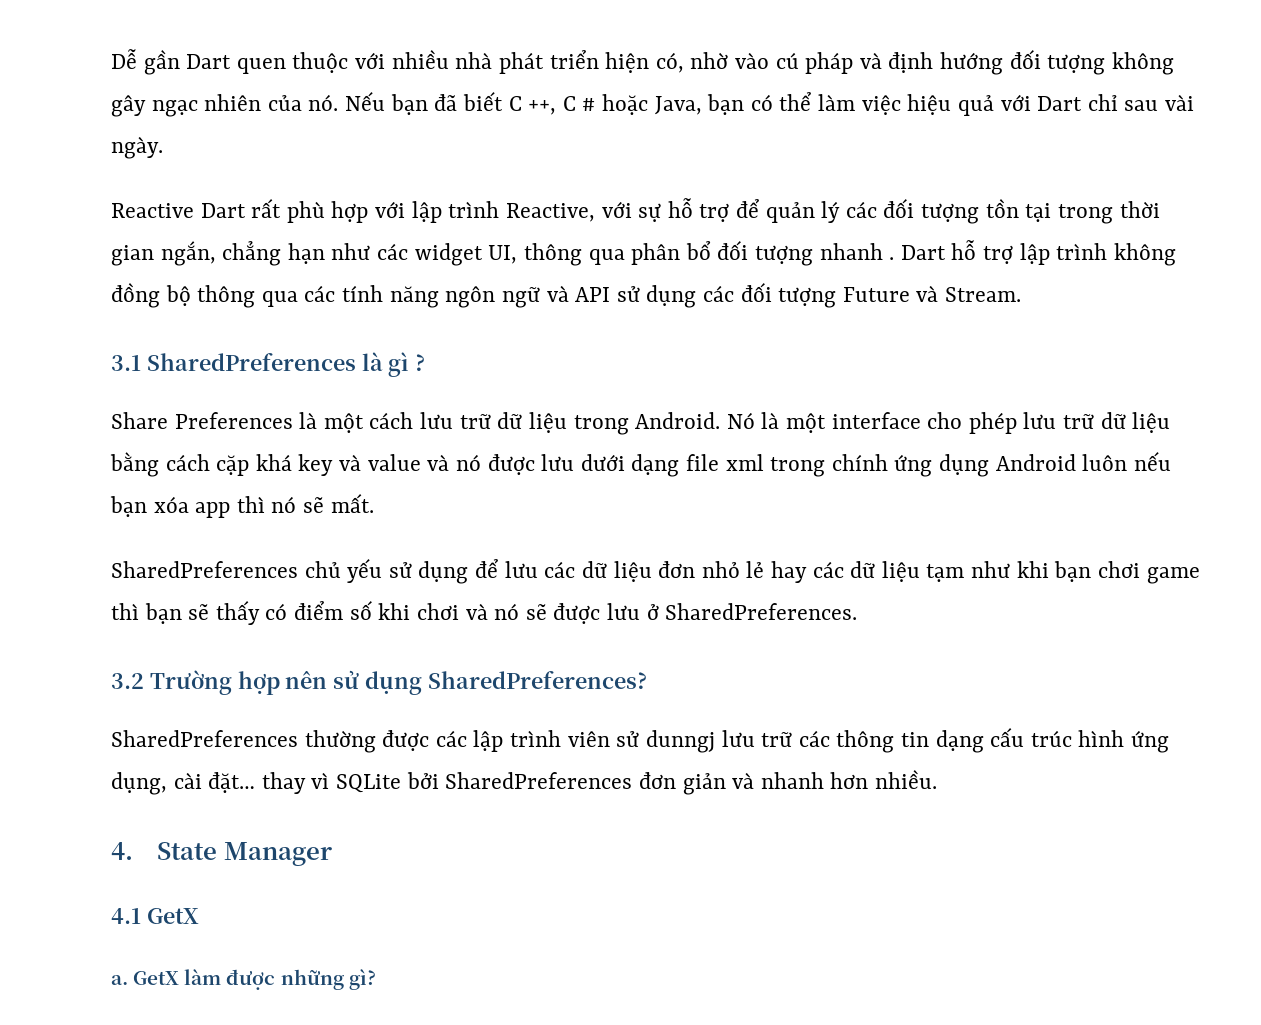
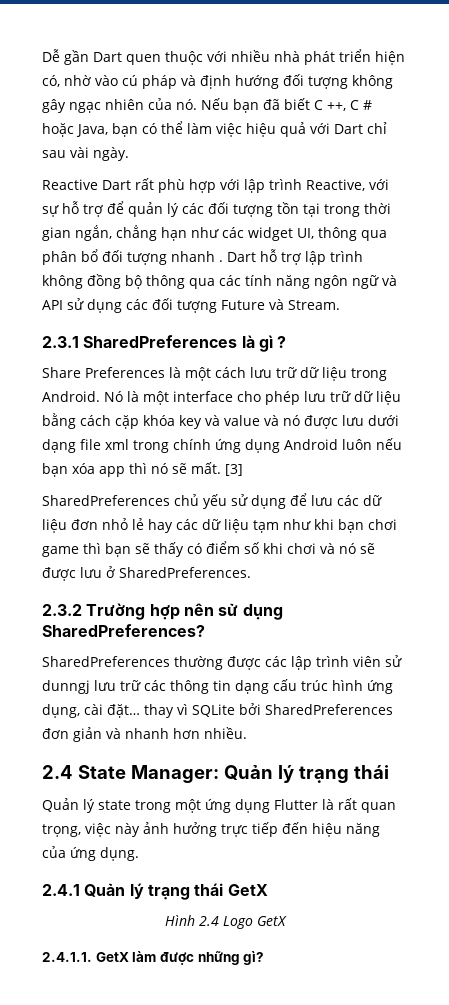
- 3.1 SharedPreferences là gì ?
+ 2.3.1 SharedPreferences là gì ?
- Nó là một interface cho phép lưu trữ dữ liệu bằng cách cặp khá key và value và nó được lưu dưới dạng file xml trong chính ứng dụng Android luôn nếu bạn xóa app thì nó sẽ mất.
+ Nó là một interface cho phép lưu trữ dữ liệu bằng cách cặp khóa key và value và nó được lưu dưới dạng file xml trong chính ứng dụng Android luôn nếu bạn xóa app thì nó sẽ mất. [3]
- 3.2 Trường hợp nên sử dụng SharedPreferences?
+ 2.3.2 Trường hợp nên sử dụng SharedPreferences?
- 4. State Manager
- 4.1 GetX
- a. GetX làm được những gì?
+ 2.4 State Manager: Quản lý trạng thái
+ Quản lý state trong một ứng dụng Flutter là rất quan trọng, việc này ảnh hưởng trực tiếp đến hiệu năng của ứng dụng.
+ 2.4.1 Quản lý trạng thái GetX
+ Hình 2.4 Logo GetX
+ 2.4.1.1. GetX làm được những gì?

